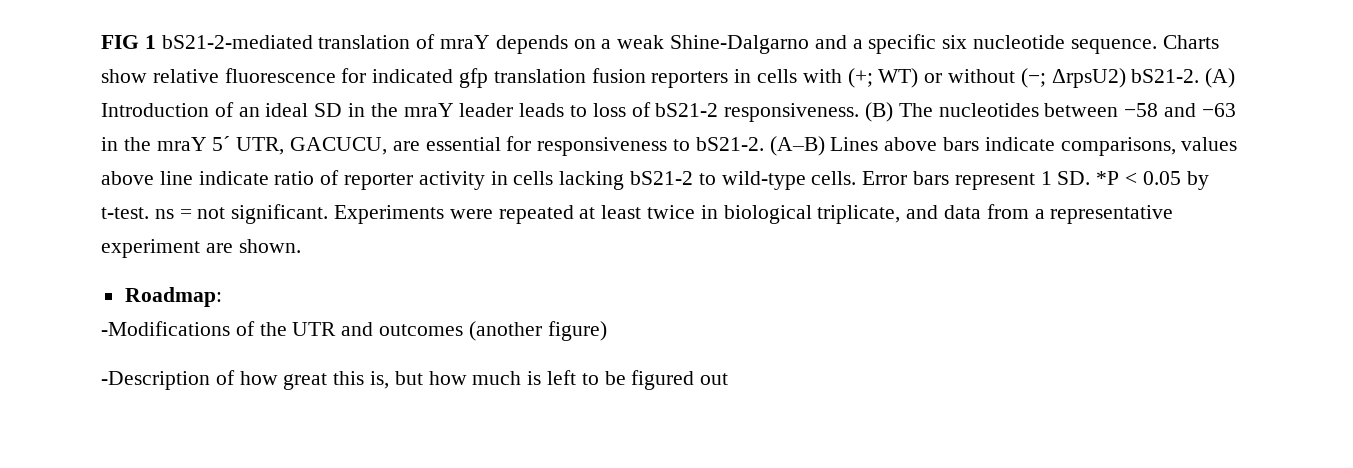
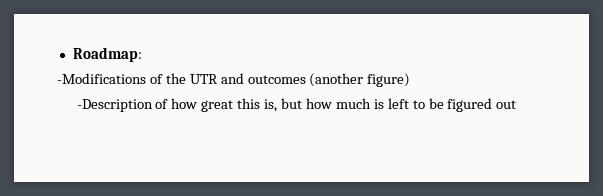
- FIG 1 bS21-2-mediated translation of mraY depends on a weak Shine-Dalgarno and a specific six nucleotide sequence. Charts show relative fluorescence for indicated gfp translation fusion reporters in cells with (+; WT) or without (−; ΔrpsU2) bS21-2. (A) Introduction of an ideal SD in the mraY leader leads to loss of bS21-2 responsiveness. (B) The nucleotides between −58 and −63 in the mraY 5´ UTR, GACUCU, are essential for responsiveness to bS21-2. (A–B) Lines above bars indicate comparisons, values above line indicate ratio of reporter activity in cells lacking bS21-2 to wild-type cells. Error bars represent 1 SD. *P < 0.05 by t-test. ns = not significant. Experiments were repeated at least twice in biological triplicate, and data from a representative experiment are shown.

